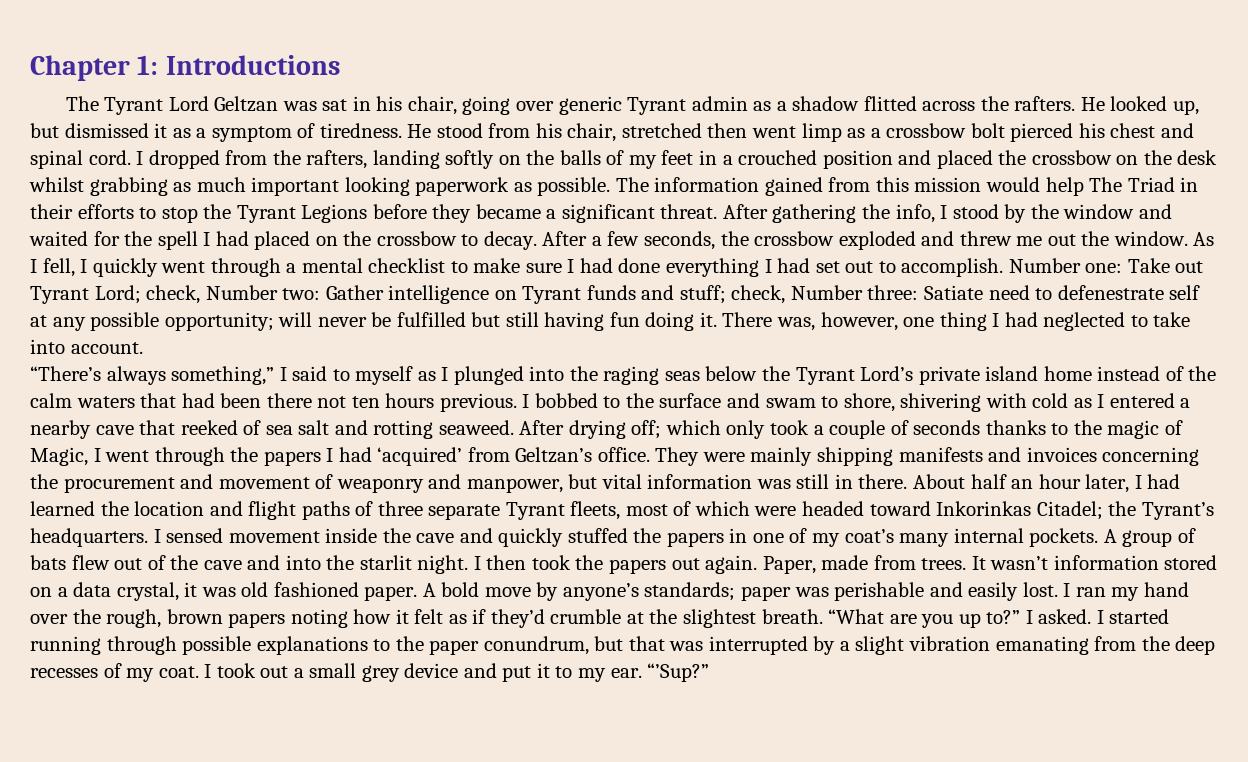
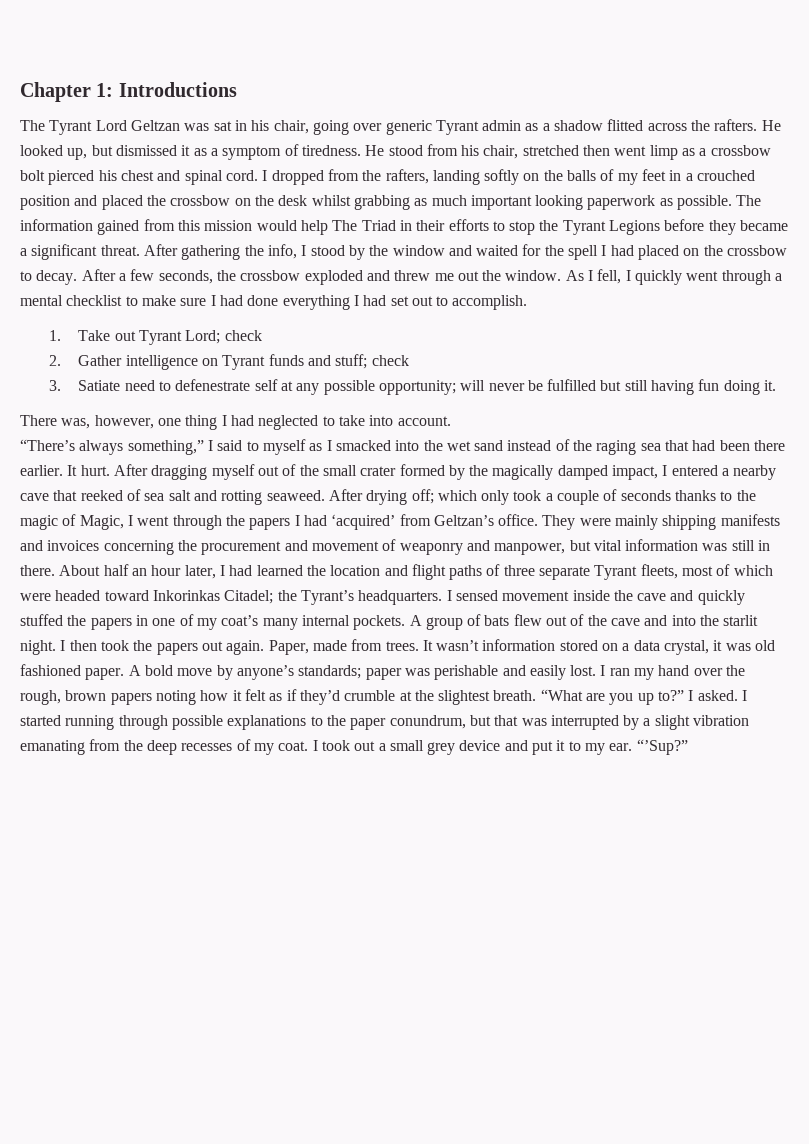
- As I fell, I quickly went through a mental checklist to make sure I had done everything I had set out to accomplish. Number one: Take out Tyrant Lord; check, Number two: Gather intelligence on Tyrant funds and stuff; check, Number three: Satiate need to defenestrate self at any possible opportunity;
+ As I fell, I quickly went through a mental checklist to make sure I had done everything I had set out to accomplish.
+ 1. Take out Tyrant Lord; check
+ 2. Gather intelligence on Tyrant funds and stuff; check
+ 3. Satiate need to defenestrate self at any possible opportunity;
- will never be fulfilled but still having fun doing it. There was, however, one thing I had neglected to take into account.
+ will never be fulfilled but still having fun doing it.
+ There was, however, one thing I had neglected to take into account.
- “There’s always something,” I said to myself as I plunged into the raging seas below the Tyrant Lord’s private island home instead of the calm waters that had been there not ten hours previous. I bobbed to the surface and swam to shore, shivering with cold as I entered a nearby cave that reeked of sea salt and rotting seaweed.
+ “There’s always something,” I said to myself as I smacked into the wet sand instead of the raging sea that had been there earlier. It hurt. After dragging myself out of the small crater formed by the magically damped impact, I entered a nearby cave that reeked of sea salt and rotting seaweed.

